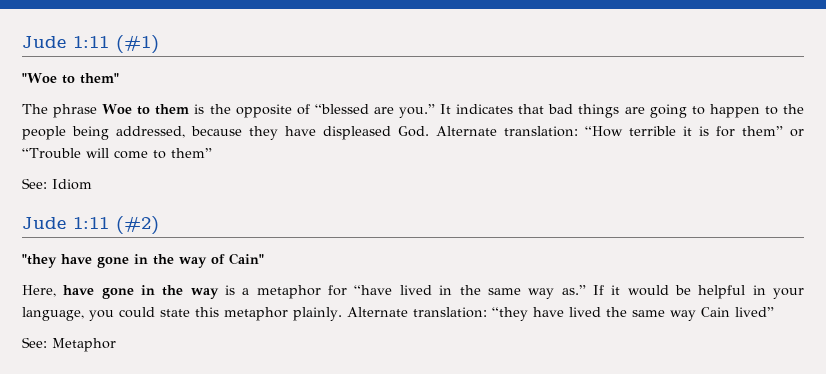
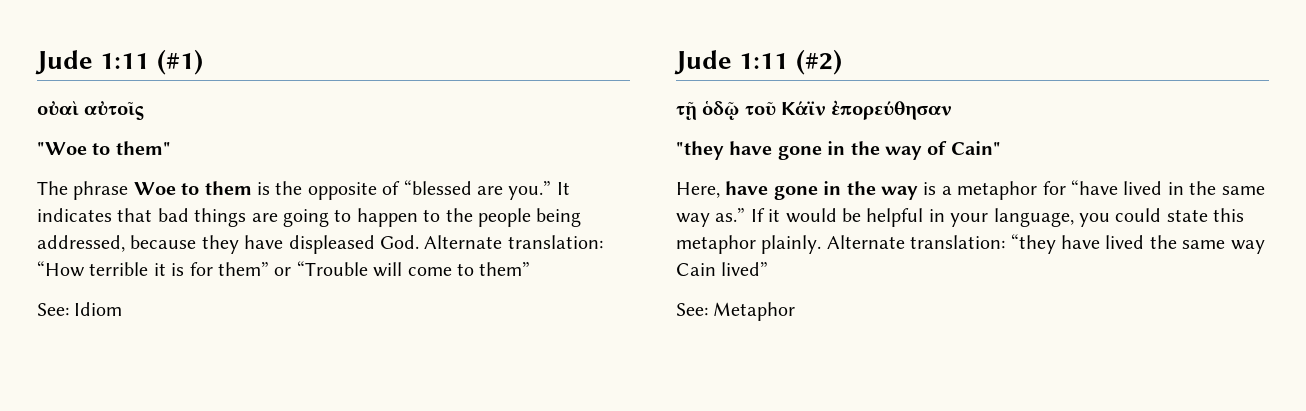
+ οὐαὶ αὐτοῖς
+ τῇ ὁδῷ τοῦ Κάϊν ἐπορεύθησαν

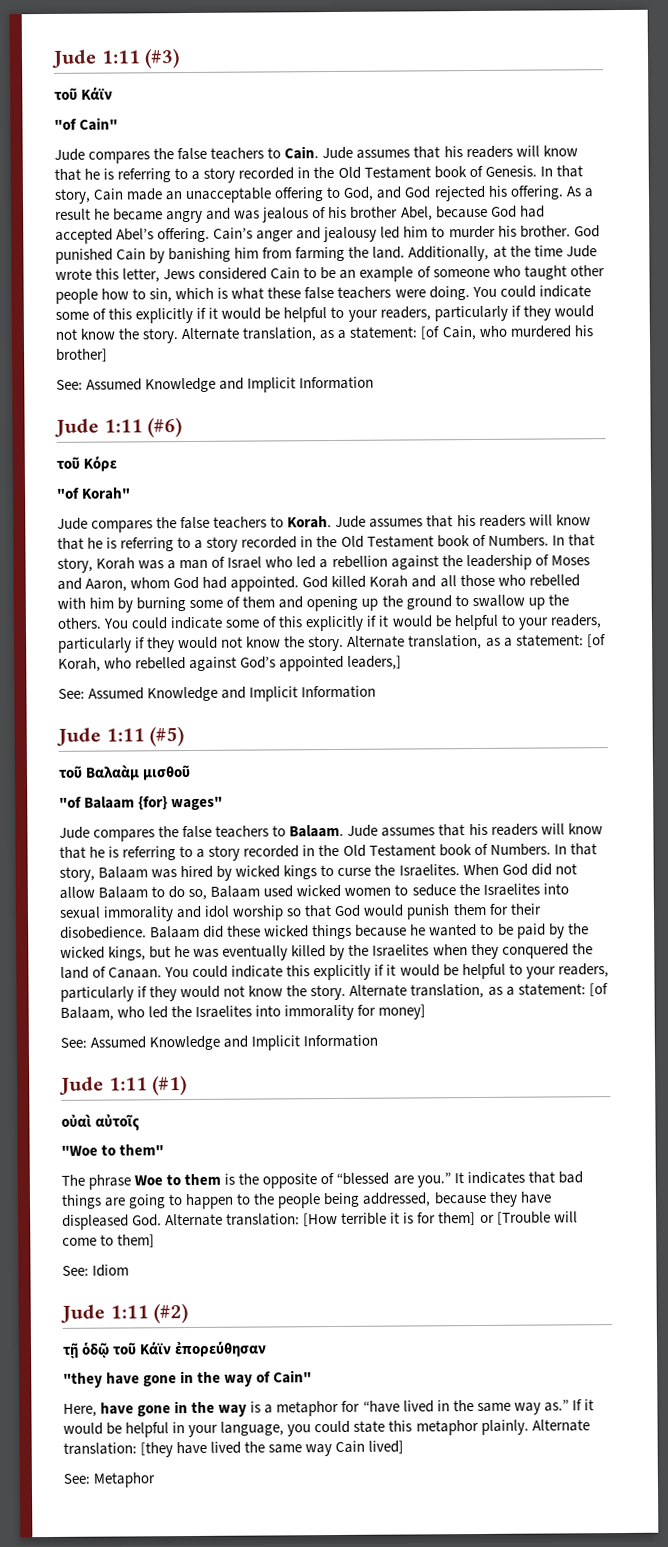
+ Jude 1:11 (#3)
+ τοῦ Κάϊν
+ "of Cain"
+ Jude compares the false teachers to Cain. Jude assumes that his readers will know that he is referring to a story recorded in the Old Testament book of Genesis. In that story, Cain made an unacceptable offering to God, and God rejected his offering. As a result he became angry and was jealous of his brother Abel, because God had accepted Abel’s offering. Cain’s anger and jealousy led him to murder his brother. God punished Cain by banishing him from farming the land. Additionally, at the time Jude wrote this letter, Jews considered Cain to be an example of someone who taught other people how to sin, which is what these false teachers were doing. You could indicate some of this explicitly if it would be helpful to your readers, particularly if they would not know the story. Alternate translation, as a statement: [of Cain, who murdered his brother]
+ See: Assumed Knowledge and Implicit Information
+ Jude 1:11 (#6)
+ τοῦ Κόρε
+ "of Korah"
+ Jude compares the false teachers to Korah. Jude assumes that his readers will know that he is referring to a story recorded in the Old Testament book of Numbers. In that story, Korah was a man of Israel who led a rebellion against the leadership of Moses and Aaron, whom God had appointed. God killed Korah and all those who rebelled with him by burning some of them and opening up the ground to swallow up the others. You could indicate some of this explicitly if it would be helpful to your readers, particularly if they would not know the story. Alternate translation, as a statement: [of Korah, who rebelled against God’s appointed leaders,]
+ See: Assumed Knowledge and Implicit Information
+ Jude 1:11 (#5)
+ τοῦ Βαλαὰμ μισθοῦ
+ "of Balaam {for} wages"
+ Jude compares the false teachers to Balaam. Jude assumes that his readers will know that he is referring to a story recorded in the Old Testament book of Numbers. In that story, Balaam was hired by wicked kings to curse the Israelites. When God did not allow Balaam to do so, Balaam used wicked women to seduce the Israelites into sexual immorality and idol worship so that God would punish them for their disobedience. Balaam did these wicked things because he wanted to be paid by the wicked kings, but he was eventually killed by the Israelites when they conquered the land of Canaan. You could indicate this explicitly if it would be helpful to your readers, particularly if they would not know the story. Alternate translation, as a statement: [of Balaam, who led the Israelites into immorality for money]
+ See: Assumed Knowledge and Implicit Information
- It indicates that bad things are going to happen to the people being addressed, because they have displeased God. Alternate translation: “How terrible it is for them” or “Trouble will come to them”
+ It indicates that bad things are going to happen to the people being addressed, because they have displeased God. Alternate translation: [How terrible it is for them] or [Trouble will come to them]
- Alternate translation: “they have lived the same way Cain lived”
+ Alternate translation: [they have lived the same way Cain lived]

